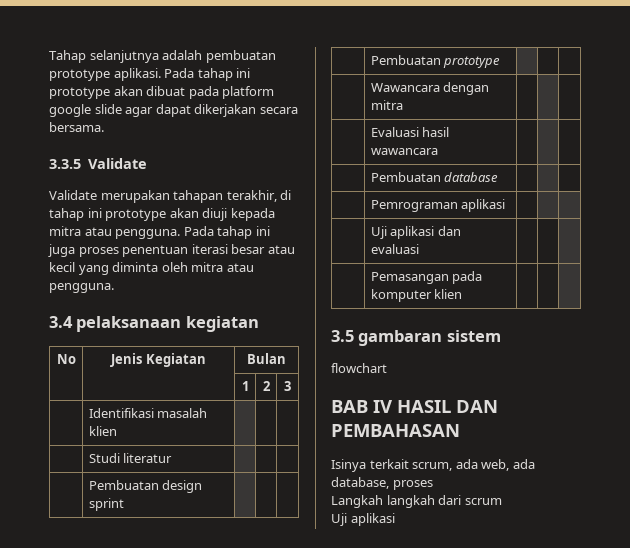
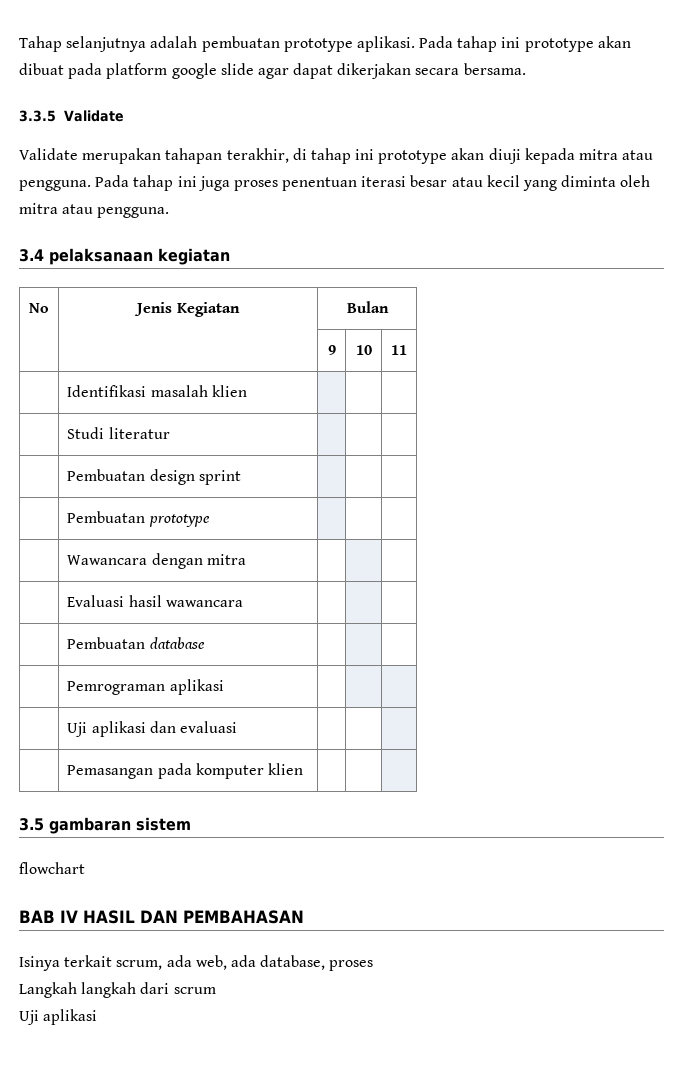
- | | 1 | 2 | 3
+ | | 9 | 10 | 11

